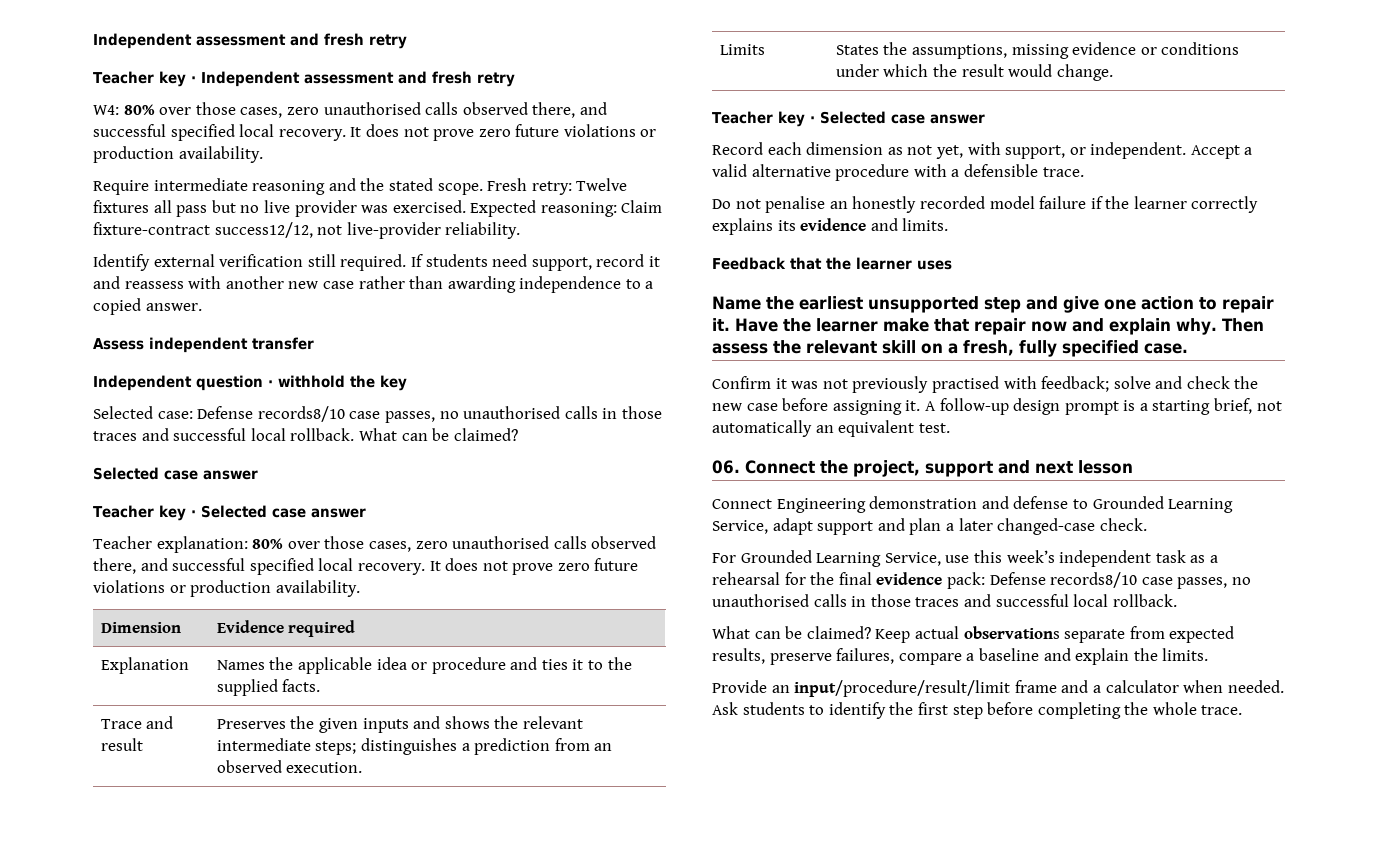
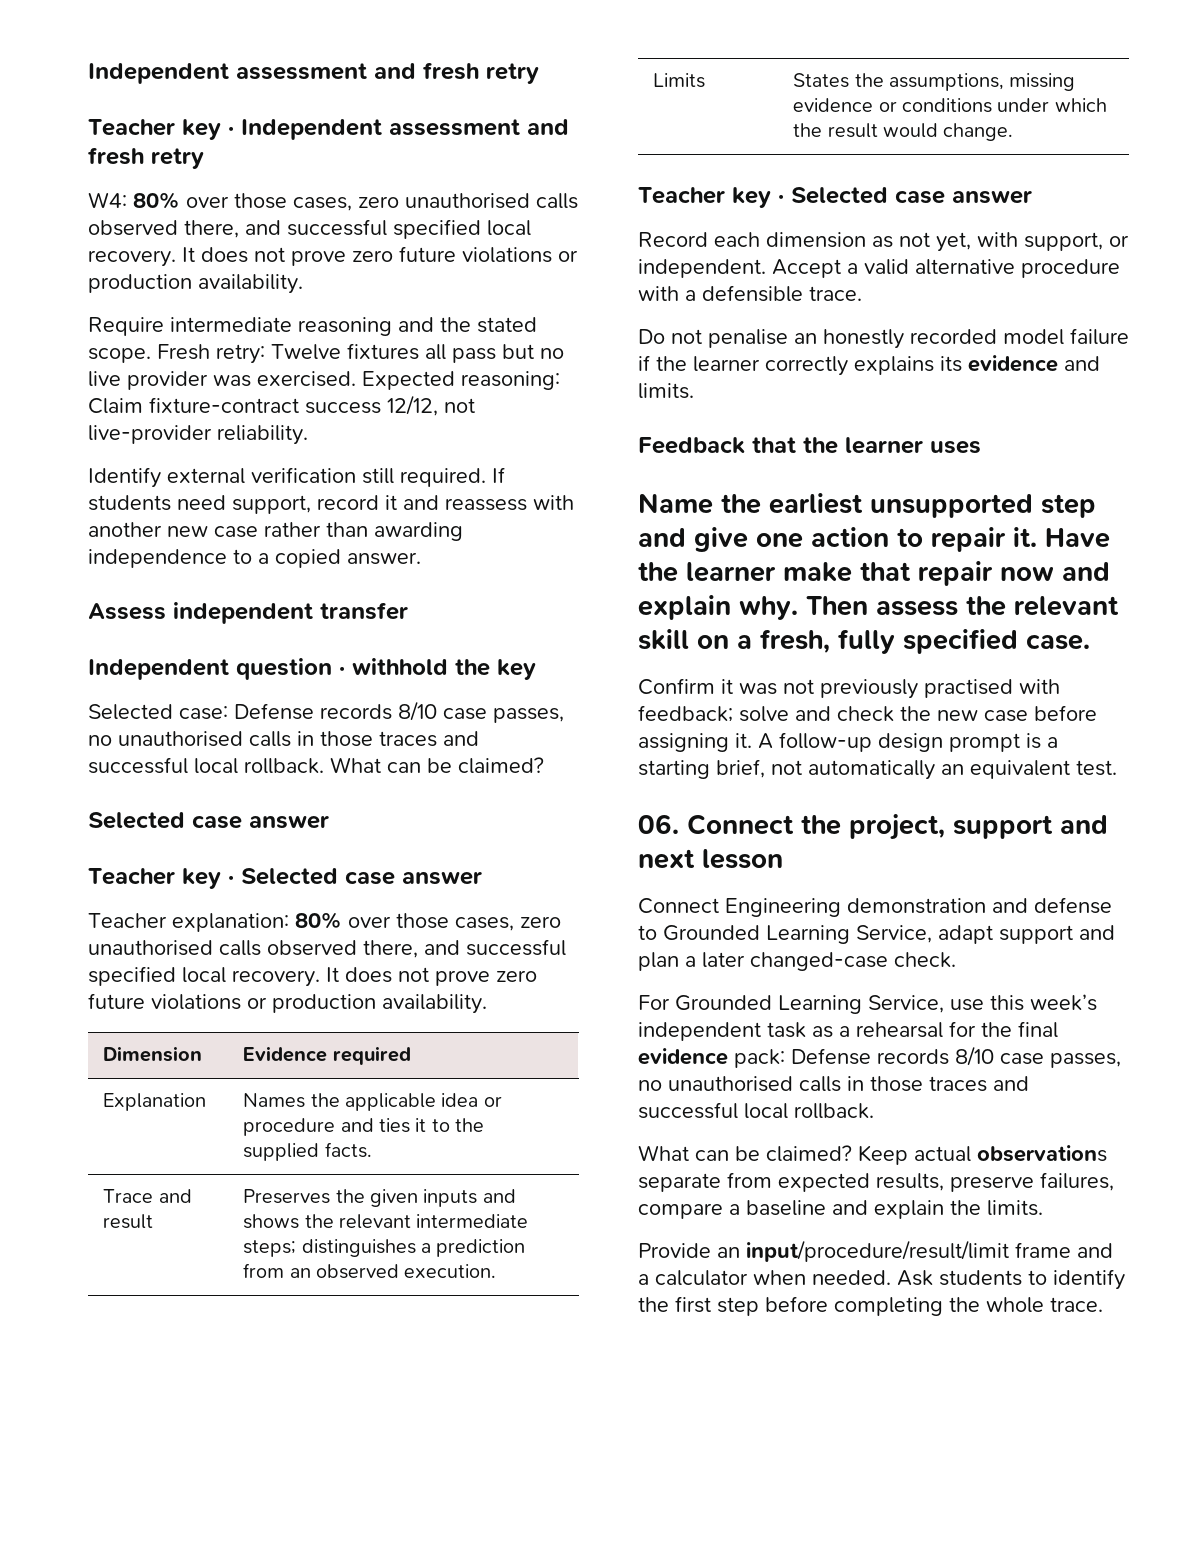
- Expected reasoning: Claim fixture-contract success12/12, not live-provider reliability.
+ Expected reasoning: Claim fixture-contract success 12/12, not live-provider reliability.
- Selected case: Defense records8/10 case passes, no unauthorised calls in those traces and successful local rollback.
+ Selected case: Defense records 8/10 case passes, no unauthorised calls in those traces and successful local rollback.
- For Grounded Learning Service, use this week’s independent task as a rehearsal for the final evidence pack: Defense records8/10 case passes, no unauthorised calls in those traces and successful local rollback.
+ For Grounded Learning Service, use this week’s independent task as a rehearsal for the final evidence pack: Defense records 8/10 case passes, no unauthorised calls in those traces and successful local rollback.

